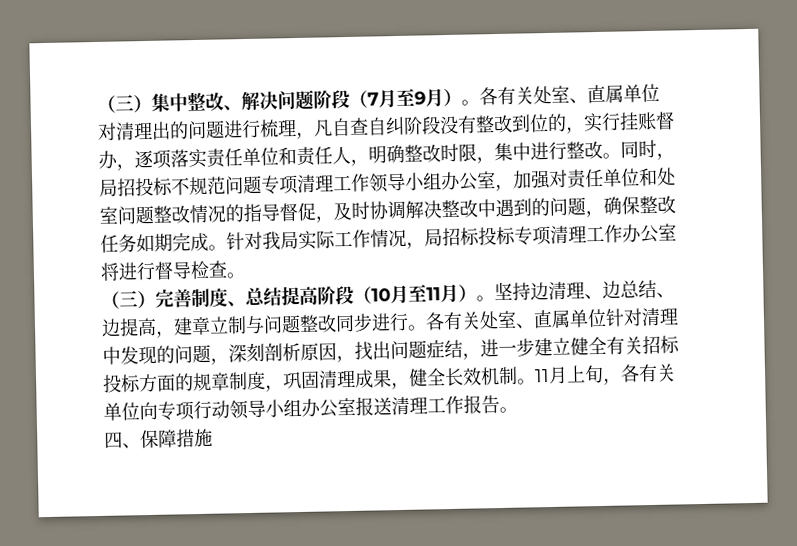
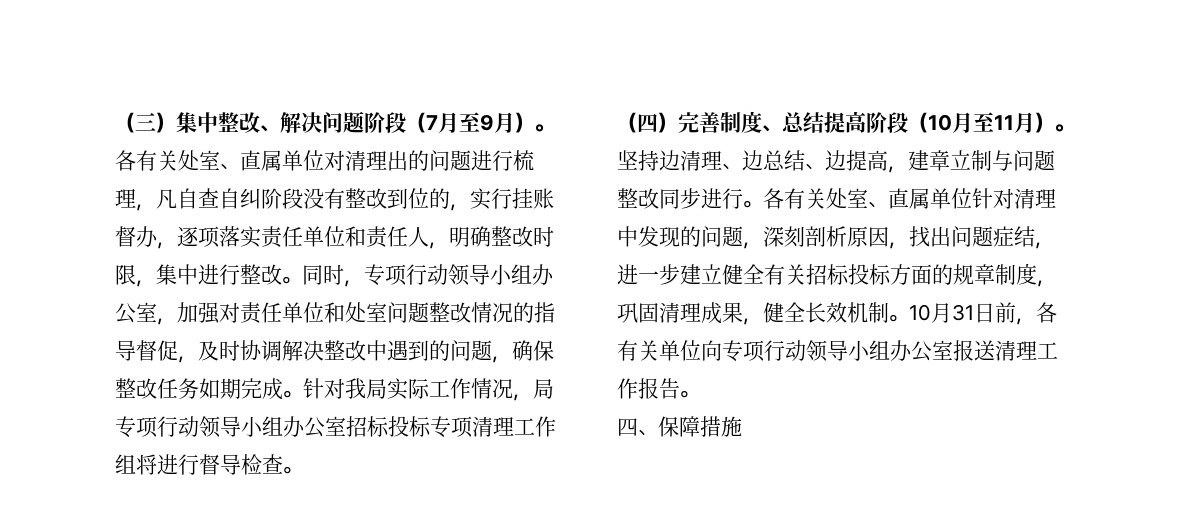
- 同时，局招投标不规范问题专项清理工作领导小组办公室，加强对责任单位和处室问题整改情况的指导督促，及时协调解决整改中遇到的问题，确保整改任务如期完成。
+ 同时，专项行动领导小组办公室，加强对责任单位和处室问题整改情况的指导督促，及时协调解决整改中遇到的问题，确保整改任务如期完成。
- 针对我局实际工作情况，局招标投标专项清理工作办公室将进行督导检查。
+ 针对我局实际工作情况，局专项行动领导小组办公室招标投标专项清理工作组将进行督导检查。
- （三）完善制度、总结提高阶段（10月至11月）。
+ （四）完善制度、总结提高阶段（10月至11月）。
- 11月上旬，各有关单位向专项行动领导小组办公室报送清理工作报告。
+ 10月31日前，各有关单位向专项行动领导小组办公室报送清理工作报告。

